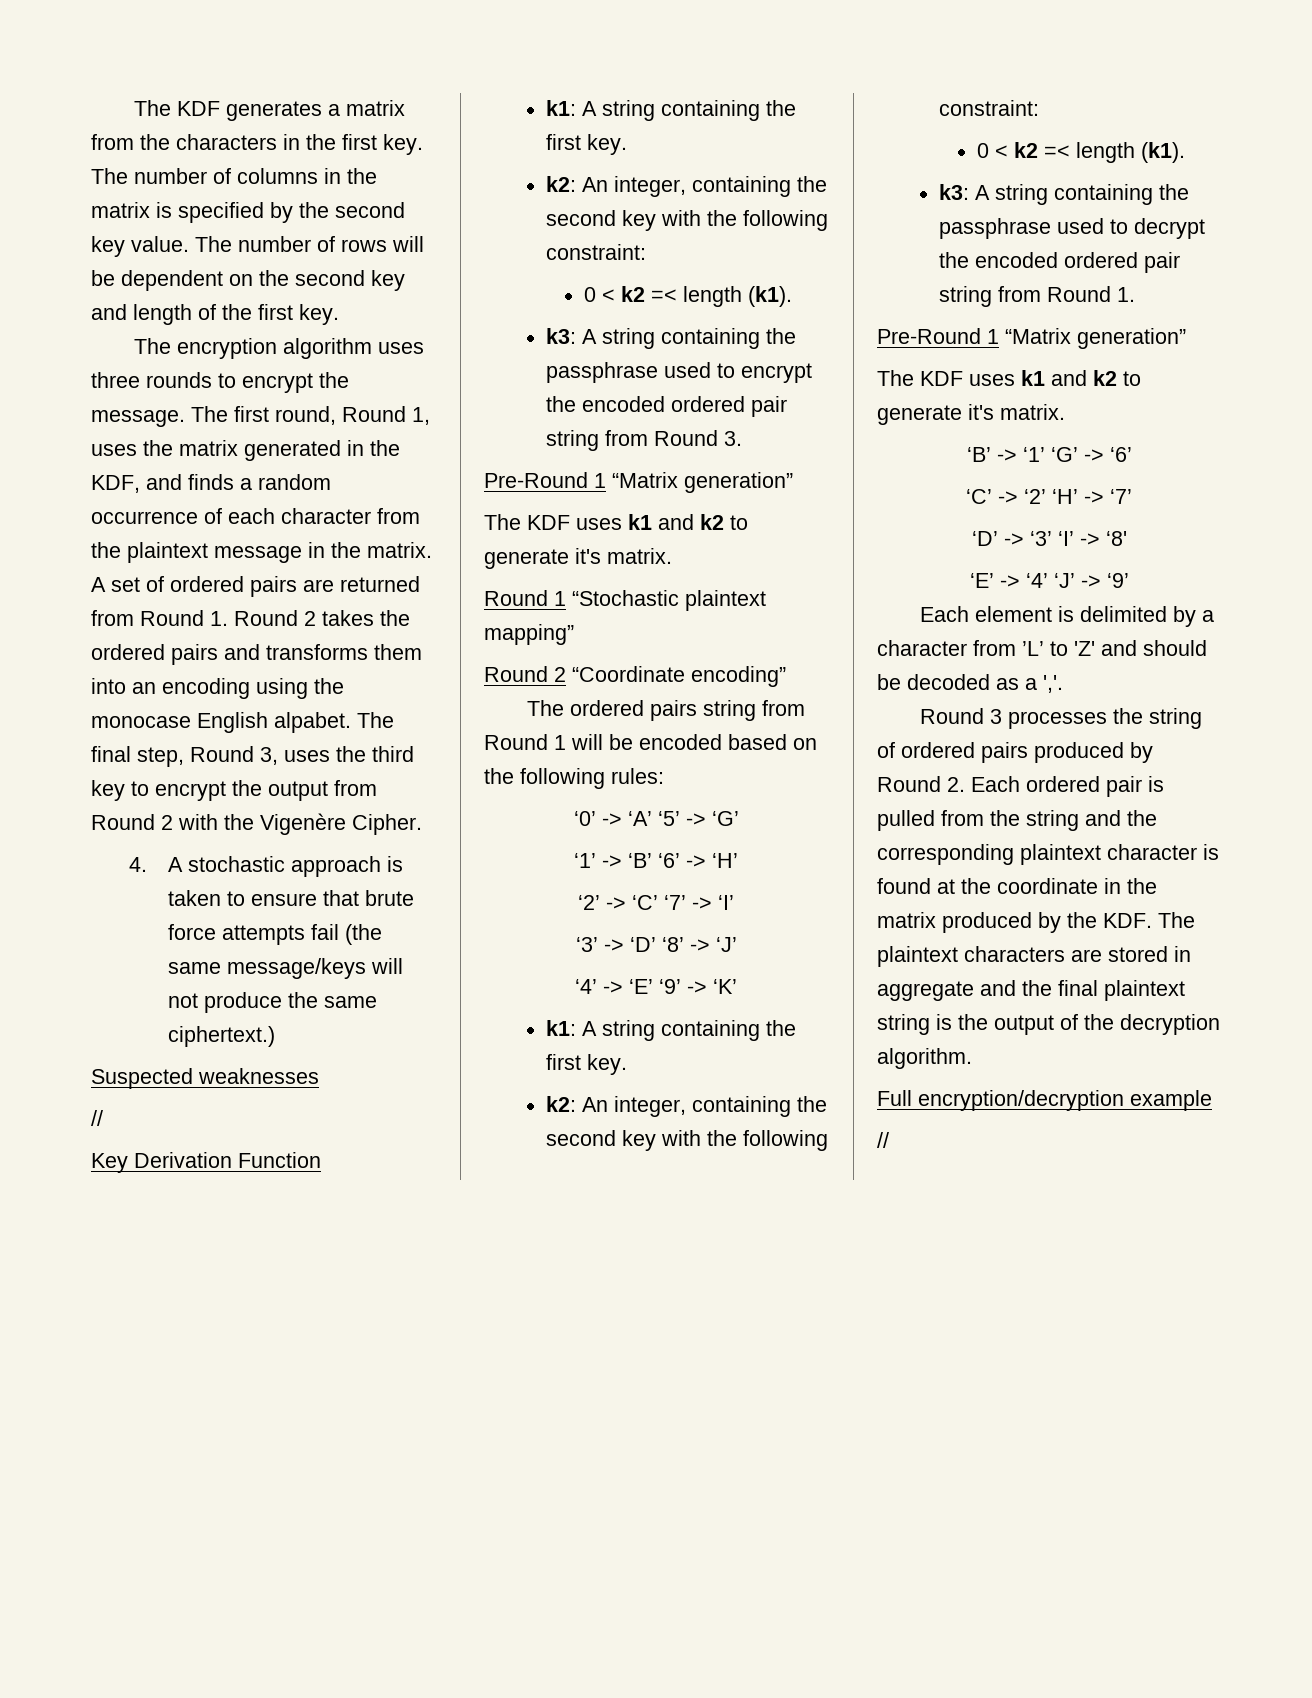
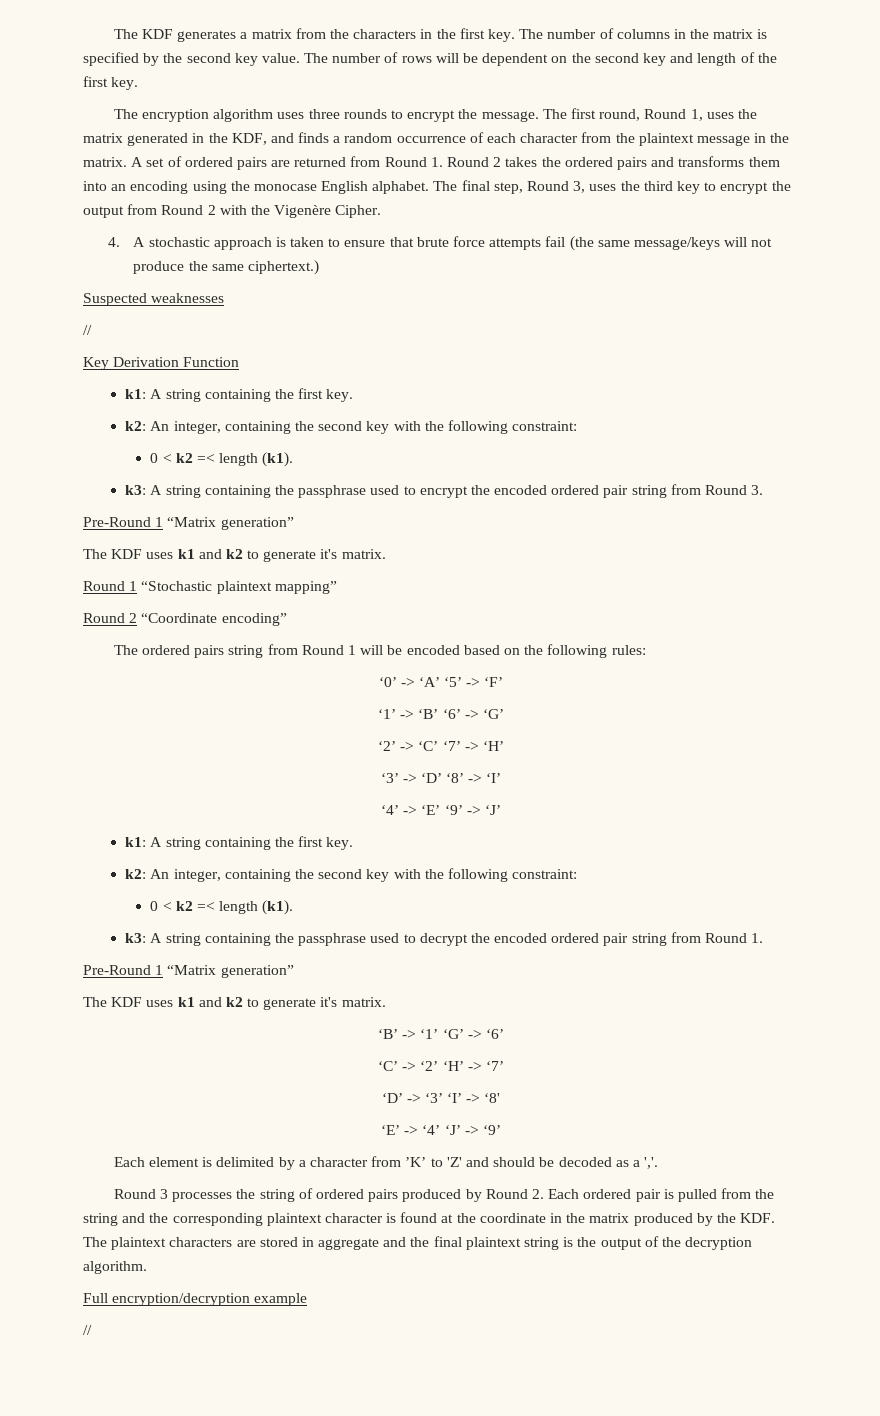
- A set of ordered pairs are returned from Round 1. Round 2 takes the ordered pairs and transforms them into an encoding using the monocase English alpabet.
+ A set of ordered pairs are returned from Round 1. Round 2 takes the ordered pairs and transforms them into an encoding using the monocase English alphabet.
- ‘0’ -> ‘A’ ‘5’ -> ‘G’
+ ‘0’ -> ‘A’ ‘5’ -> ‘F’
- ‘1’ -> ‘B’ ‘6’ -> ‘H’
+ ‘1’ -> ‘B’ ‘6’ -> ‘G’
- ‘2’ -> ‘C’ ‘7’ -> ‘I’
+ ‘2’ -> ‘C’ ‘7’ -> ‘H’
- ‘3’ -> ‘D’ ‘8’ -> ‘J’
+ ‘3’ -> ‘D’ ‘8’ -> ‘I’
- ‘4’ -> ‘E’ ‘9’ -> ‘K’
+ ‘4’ -> ‘E’ ‘9’ -> ‘J’
- Each element is delimited by a character from ’L’ to 'Z' and should be decoded as a ','.
+ Each element is delimited by a character from ’K’ to 'Z' and should be decoded as a ','.

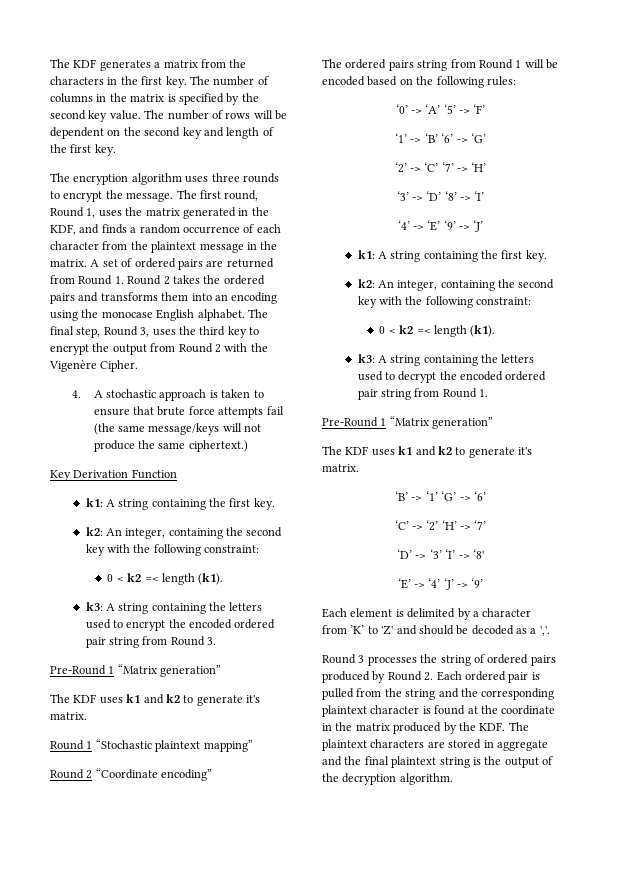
- Suspected weaknesses
- //
- k3: A string containing the passphrase used to encrypt the encoded ordered pair string from Round 3.
+ k3: A string containing the letters used to encrypt the encoded ordered pair string from Round 3.
- k3: A string containing the passphrase used to decrypt the encoded ordered pair string from Round 1.
+ k3: A string containing the letters used to decrypt the encoded ordered pair string from Round 1.
- Full encryption/decryption example
- //

